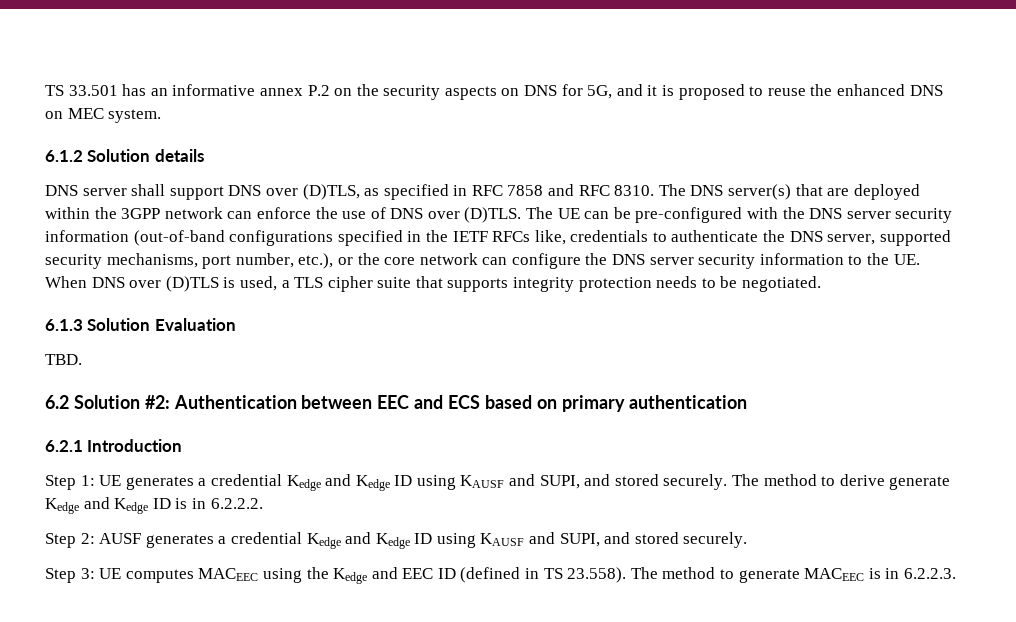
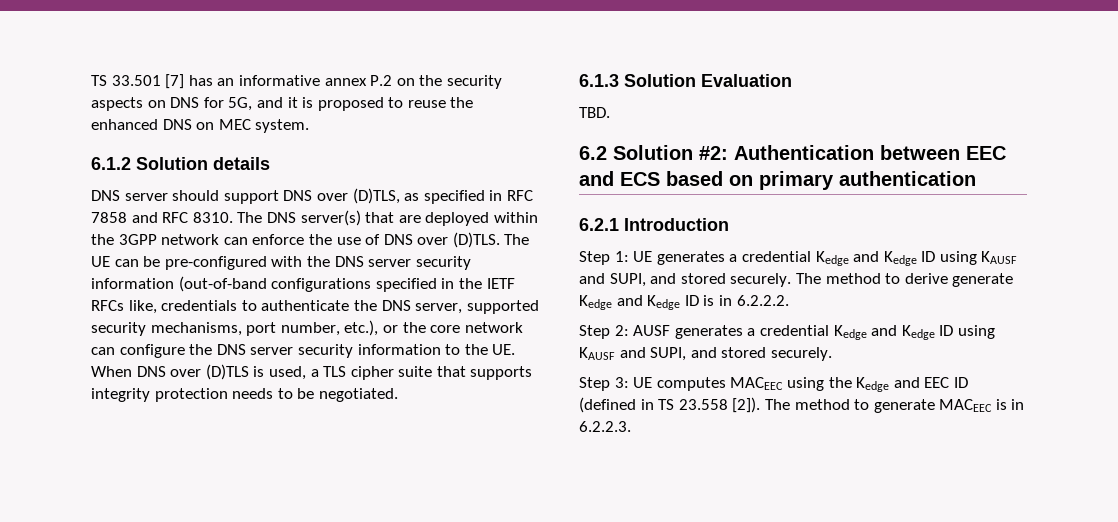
- TS 33.501 has an informative annex P.2 on the security aspects on DNS for 5G, and it is proposed to reuse the enhanced DNS on MEC system.
+ TS 33.501 [7] has an informative annex P.2 on the security aspects on DNS for 5G, and it is proposed to reuse the enhanced DNS on MEC system.
- DNS server shall support DNS over (D)TLS, as specified in RFC 7858 and RFC 8310.
+ DNS server should support DNS over (D)TLS, as specified in RFC 7858 and RFC 8310.
- Step 3: UE computes MACEEC using the Kedge and EEC ID (defined in TS 23.558). The method to generate MACEEC is in 6.2.2.3.
+ Step 3: UE computes MACEEC using the Kedge and EEC ID (defined in TS 23.558 [2]). The method to generate MACEEC is in 6.2.2.3.

